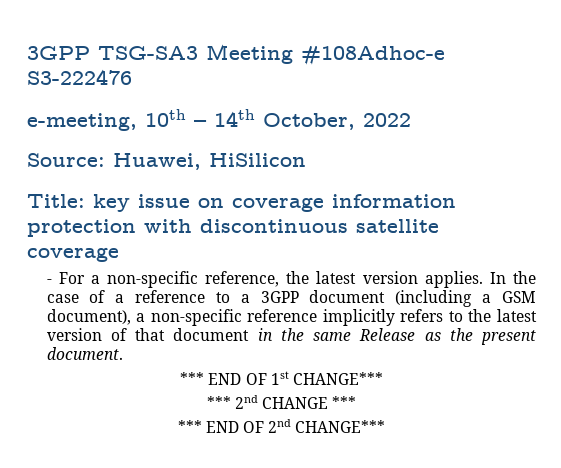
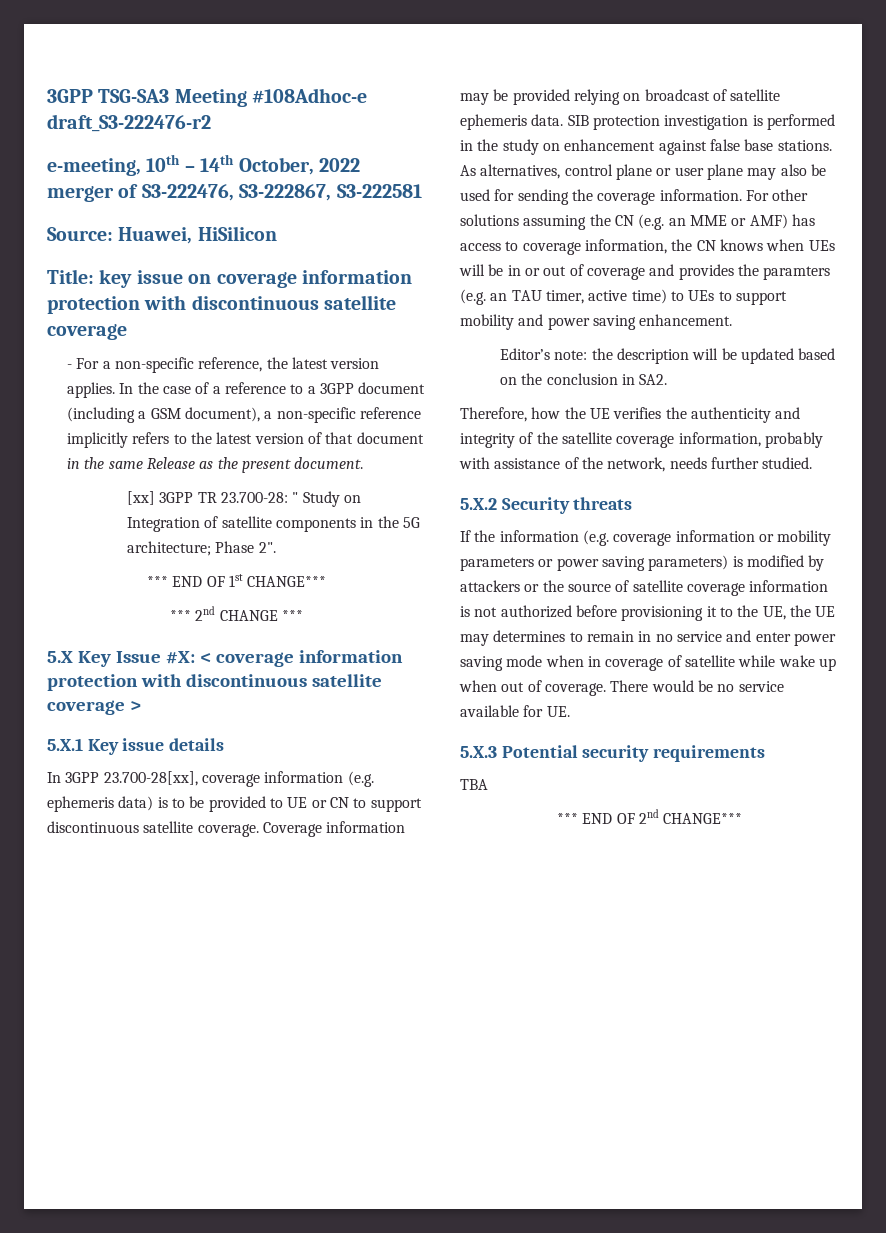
- 3GPP TSG-SA3 Meeting #108Adhoc-e S3-222476
+ 3GPP TSG-SA3 Meeting #108Adhoc-e draft_S3-222476-r2
- e-meeting, 10th – 14th October, 2022
+ e-meeting, 10th – 14th October, 2022 merger of S3-222476, S3-222867, S3-222581
+ [xx] 3GPP TR 23.700-28: " Study on Integration of satellite components in the 5G architecture; Phase 2".
+ 5.X Key Issue #X: < coverage information protection with discontinuous satellite coverage >
+ 5.X.1 Key issue details
+ In 3GPP 23.700-28[xx], coverage information (e.g. ephemeris data) is to be provided to UE or CN to support discontinuous satellite coverage. Coverage information may be provided relying on broadcast of satellite ephemeris data. SIB protection investigation is performed in the study on enhancement against false base stations. As alternatives, control plane or user plane may also be used for sending the coverage information. For other solutions assuming the CN (e.g. an MME or AMF) has access to coverage information, the CN knows when UEs will be in or out of coverage and provides the paramters (e.g. an TAU timer, active time) to UEs to support mobility and power saving enhancement.
+ Editor’s note: the description will be updated based on the conclusion in SA2.
+ Therefore, how the UE verifies the authenticity and integrity of the satellite coverage information, probably with assistance of the network, needs further studied.
+ 5.X.2 Security threats
+ If the information (e.g. coverage information or mobility parameters or power saving parameters) is modified by attackers or the source of satellite coverage information is not authorized before provisioning it to the UE, the UE may determines to remain in no service and enter power saving mode when in coverage of satellite while wake up when out of coverage. There would be no service available for UE.
+ 5.X.3 Potential security requirements
+ TBA

